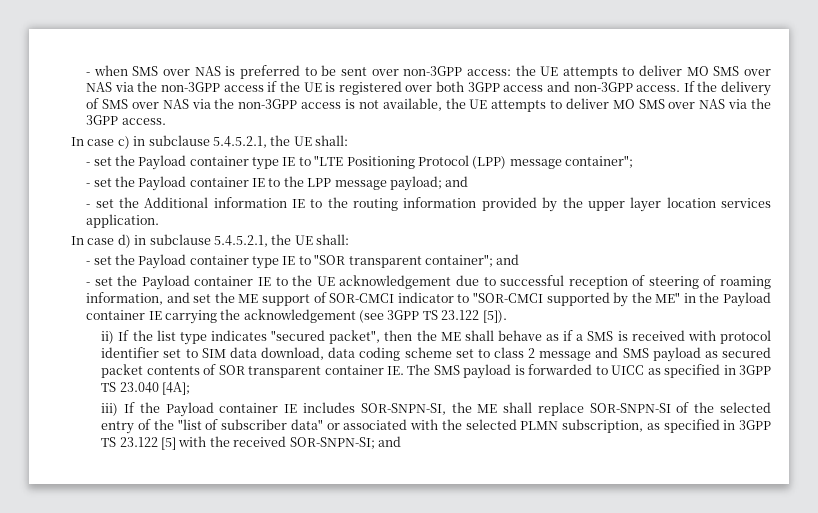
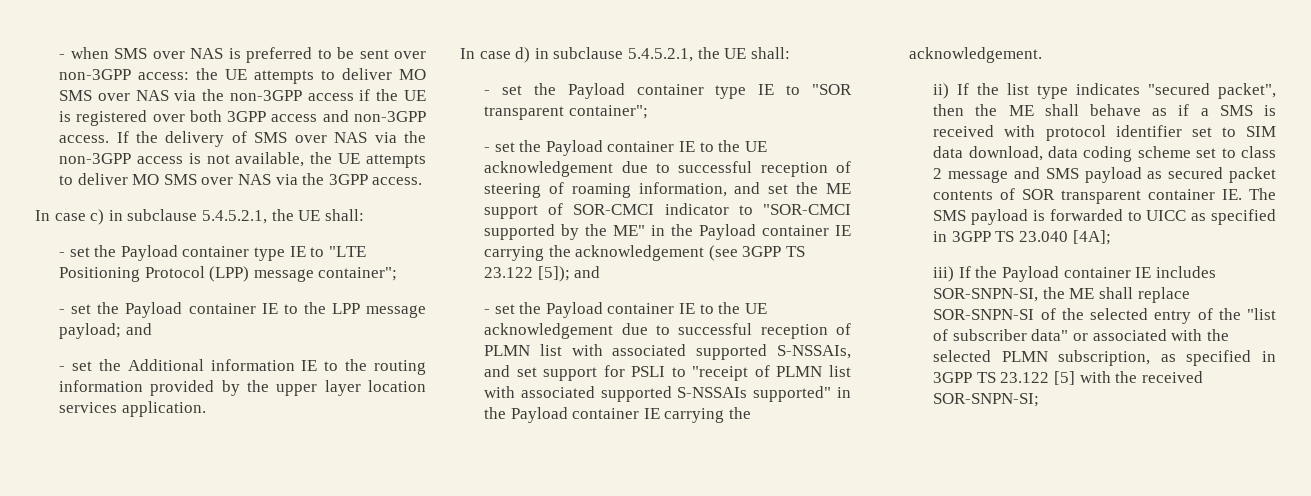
- - set the Payload container type IE to "SOR transparent container"; and
+ - set the Payload container type IE to "SOR transparent container";
- - set the Payload container IE to the UE acknowledgement due to successful reception of steering of roaming information, and set the ME support of SOR-CMCI indicator to "SOR-CMCI supported by the ME" in the Payload container IE carrying the acknowledgement (see 3GPP TS 23.122 [5]).
+ - set the Payload container IE to the UE acknowledgement due to successful reception of steering of roaming information, and set the ME support of SOR-CMCI indicator to "SOR-CMCI supported by the ME" in the Payload container IE carrying the acknowledgement (see 3GPP TS 23.122 [5]); and
+ - set the Payload container IE to the UE acknowledgement due to successful reception of PLMN list with associated supported S-NSSAIs, and set support for PSLI to "receipt of PLMN list with associated supported S-NSSAIs supported" in the Payload container IE carrying the acknowledgement.
- iii) If the Payload container IE includes SOR-SNPN-SI, the ME shall replace SOR-SNPN-SI of the selected entry of the "list of subscriber data" or associated with the selected PLMN subscription, as specified in 3GPP TS 23.122 [5] with the received SOR-SNPN-SI; and
+ iii) If the Payload container IE includes SOR-SNPN-SI, the ME shall replace SOR-SNPN-SI of the selected entry of the "list of subscriber data" or associated with the selected PLMN subscription, as specified in 3GPP TS 23.122 [5] with the received SOR-SNPN-SI;

